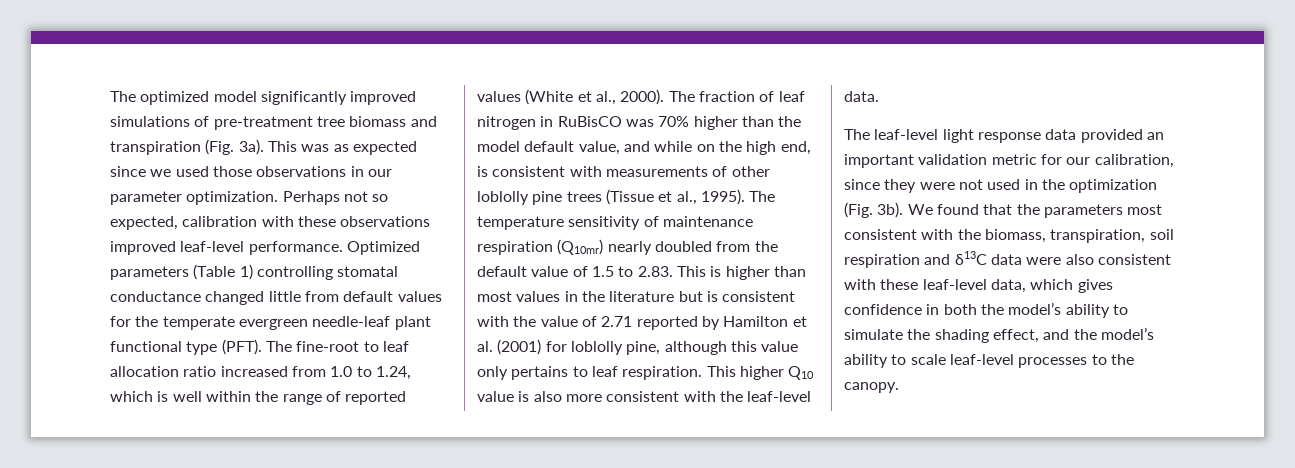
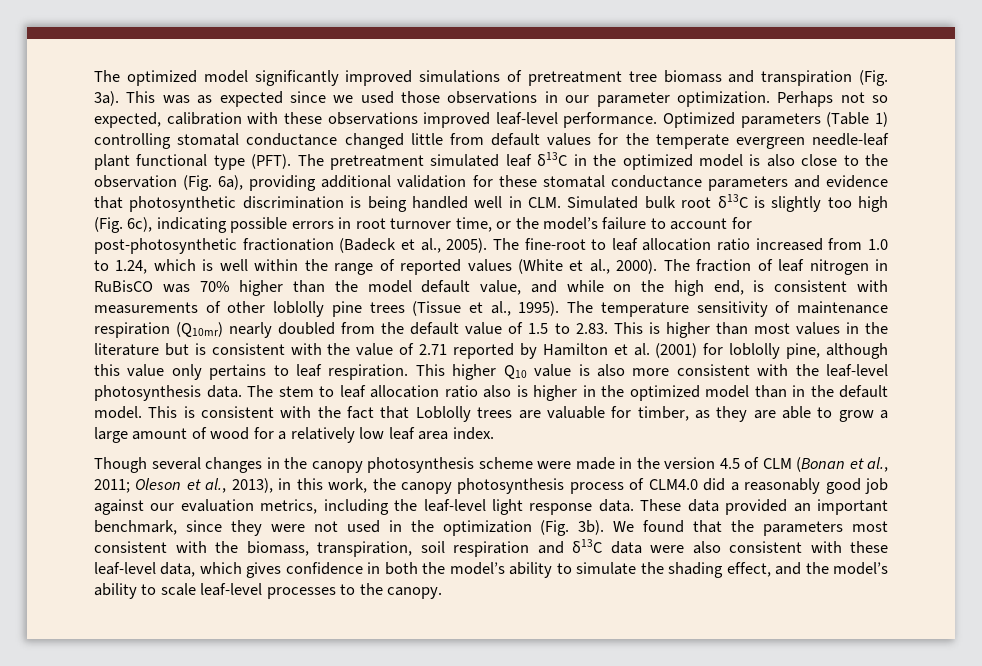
- The optimized model significantly improved simulations of pre-treatment tree biomass and transpiration (Fig. 3a).
+ The optimized model significantly improved simulations of pretreatment tree biomass and transpiration (Fig. 3a).
- The fine-root to leaf allocation ratio increased from 1.0 to 1.24, which is well within the range of reported values (White et al., 2000).
+ The pretreatment simulated leaf δ13C in the optimized model is also close to the observation (Fig. 6a), providing additional validation for these stomatal conductance parameters and evidence that photosynthetic discrimination is being handled well in CLM. Simulated bulk root δ13C is slightly too high (Fig. 6c), indicating possible errors in root turnover time, or the model’s failure to account for post-photosynthetic fractionation (Badeck et al., 2005). The fine-root to leaf allocation ratio increased from 1.0 to 1.24, which is well within the range of reported values (White et al., 2000).
- This higher Q10 value is also more consistent with the leaf-level data.
- The leaf-level light response data provided an important validation metric for our calibration, since they were not used in the optimization (Fig. 3b).
+ This higher Q10 value is also more consistent with the leaf-level photosynthesis data. The stem to leaf allocation ratio also is higher in the optimized model than in the default model. This is consistent with the fact that Loblolly trees are valuable for timber, as they are able to grow a large amount of wood for a relatively low leaf area index.
+ Though several changes in the canopy photosynthesis scheme were made in the version 4.5 of CLM (Bonan et al., 2011; Oleson et al., 2013), in this work, the canopy photosynthesis process of CLM4.0 did a reasonably good job against our evaluation metrics, including the leaf-level light response data. These data provided an important benchmark, since they were not used in the optimization (Fig. 3b).

